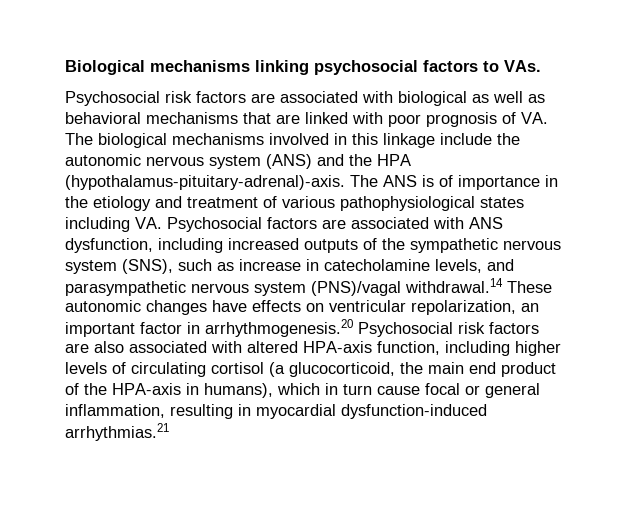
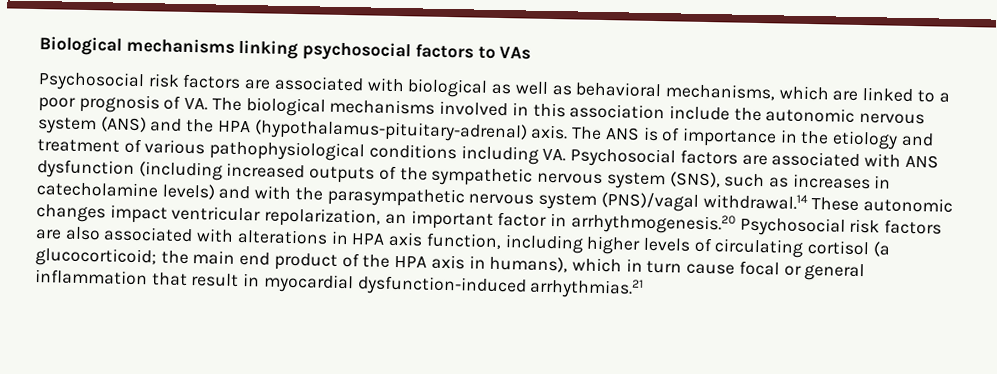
- Biological mechanisms linking psychosocial factors to VAs.
+ Biological mechanisms linking psychosocial factors to VAs
- Psychosocial risk factors are associated with biological as well as behavioral mechanisms that are linked with poor prognosis of VA. The biological mechanisms involved in this linkage include the autonomic nervous system (ANS) and the HPA (hypothalamus-pituitary-adrenal)-axis.
+ Psychosocial risk factors are associated with biological as well as behavioral mechanisms, which are linked to a poor prognosis of VA. The biological mechanisms involved in this association include the autonomic nervous system (ANS) and the HPA (hypothalamus-pituitary-adrenal) axis.
- The ANS is of importance in the etiology and treatment of various pathophysiological states including VA. Psychosocial factors are associated with ANS dysfunction, including increased outputs of the sympathetic nervous system (SNS), such as increase in catecholamine levels, and parasympathetic nervous system (PNS)/vagal withdrawal.14 These autonomic changes have effects on ventricular repolarization, an important factor in arrhythmogenesis.20 Psychosocial risk factors are also associated with altered HPA-axis function, including higher levels of circulating cortisol (a glucocorticoid, the main end product of the HPA-axis in humans), which in turn cause focal or general inflammation, resulting in myocardial dysfunction-induced arrhythmias.21
+ The ANS is of importance in the etiology and treatment of various pathophysiological conditions including VA. Psychosocial factors are associated with ANS dysfunction (including increased outputs of the sympathetic nervous system (SNS), such as increases in catecholamine levels) and with the parasympathetic nervous system (PNS)/vagal withdrawal.14 These autonomic changes impact ventricular repolarization, an important factor in arrhythmogenesis.20 Psychosocial risk factors are also associated with alterations in HPA axis function, including higher levels of circulating cortisol (a glucocorticoid; the main end product of the HPA axis in humans), which in turn cause focal or general inflammation that result in myocardial dysfunction-induced arrhythmias.21

